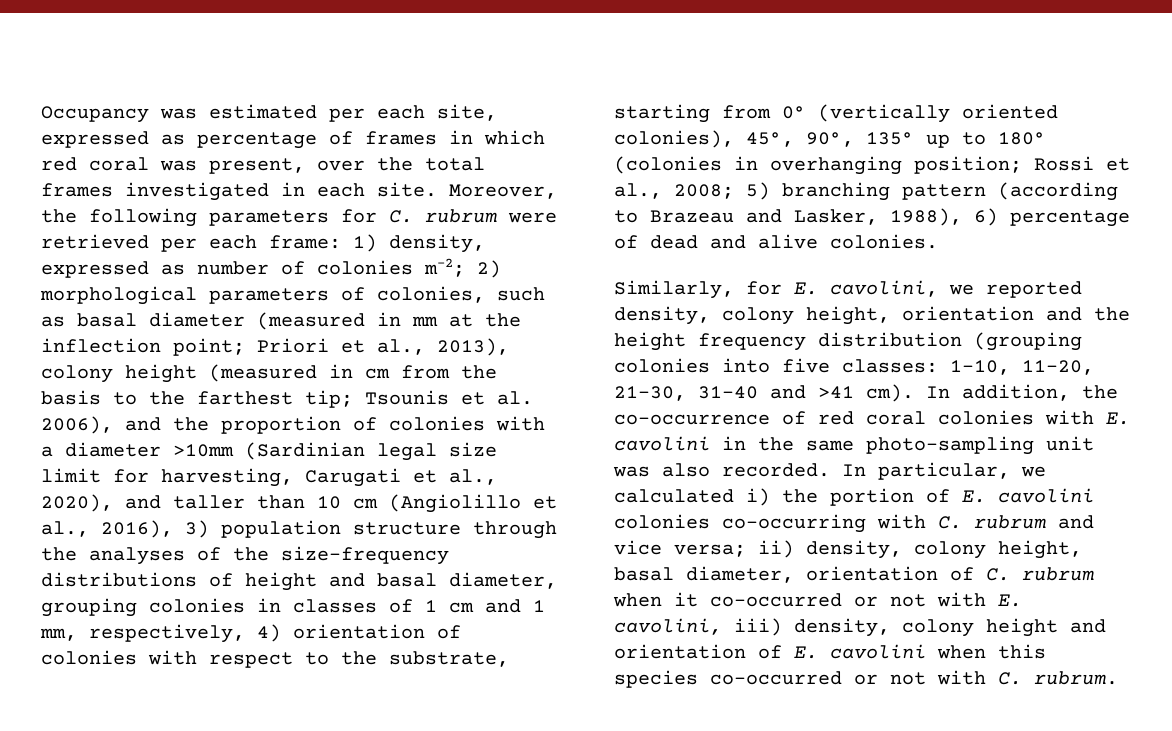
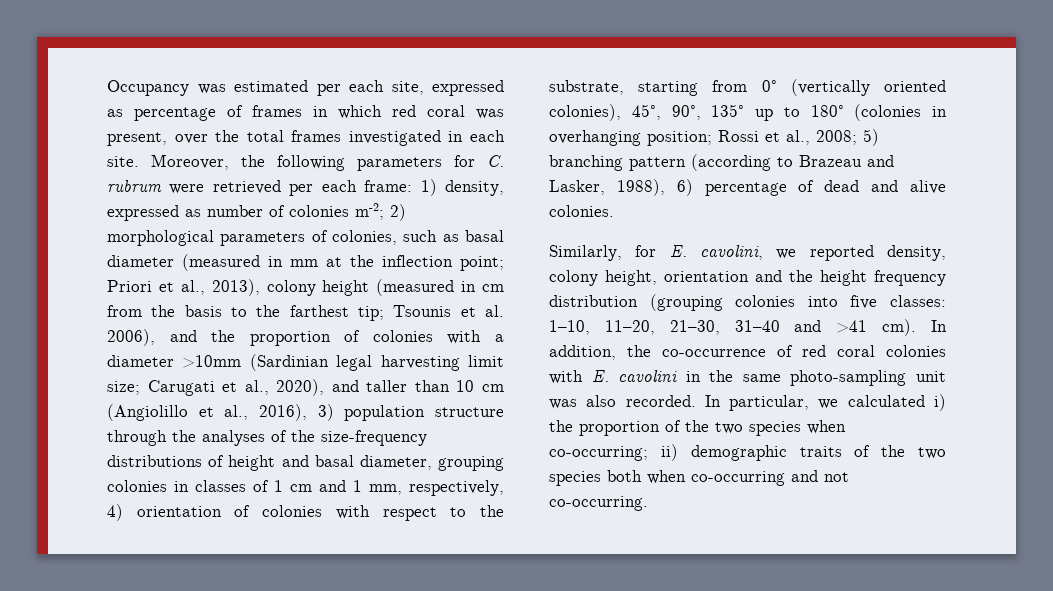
- Tsounis et al. 2006), and the proportion of colonies with a diameter >10mm (Sardinian legal size limit for harvesting, Carugati et al., 2020), and taller than 10 cm (Angiolillo et al., 2016), 3) population structure through the analyses of the size-frequency distributions of height and basal diameter, grouping colonies in classes of 1 cm and 1 mm, respectively, 4) orientation of colonies with respect to the substrate, starting from 0° (vertically oriented colonies), 45°, 90°, 135° up to 180° (colonies in overhanging position;
+ Tsounis et al. 2006), and the proportion of colonies with a diameter >10mm (Sardinian legal harvesting limit size; Carugati et al., 2020), and taller than 10 cm (Angiolillo et al., 2016), 3) population structure through the analyses of the size-frequency distributions of height and basal diameter, grouping colonies in classes of 1 cm and 1 mm, respectively, 4) orientation of colonies with respect to the substrate, starting from 0° (vertically oriented colonies), 45°, 90°, 135° up to 180° (colonies in overhanging position;
- In particular, we calculated i) the portion of E. cavolini colonies co-occurring with C. rubrum and vice versa; ii) density, colony height, basal diameter, orientation of C. rubrum when it co-occurred or not with E. cavolini, iii) density, colony height and orientation of E. cavolini when this species co-occurred or not with C. rubrum.
+ In particular, we calculated i) the proportion of the two species when co-occurring; ii) demographic traits of the two species both when co-occurring and not co-occurring.

